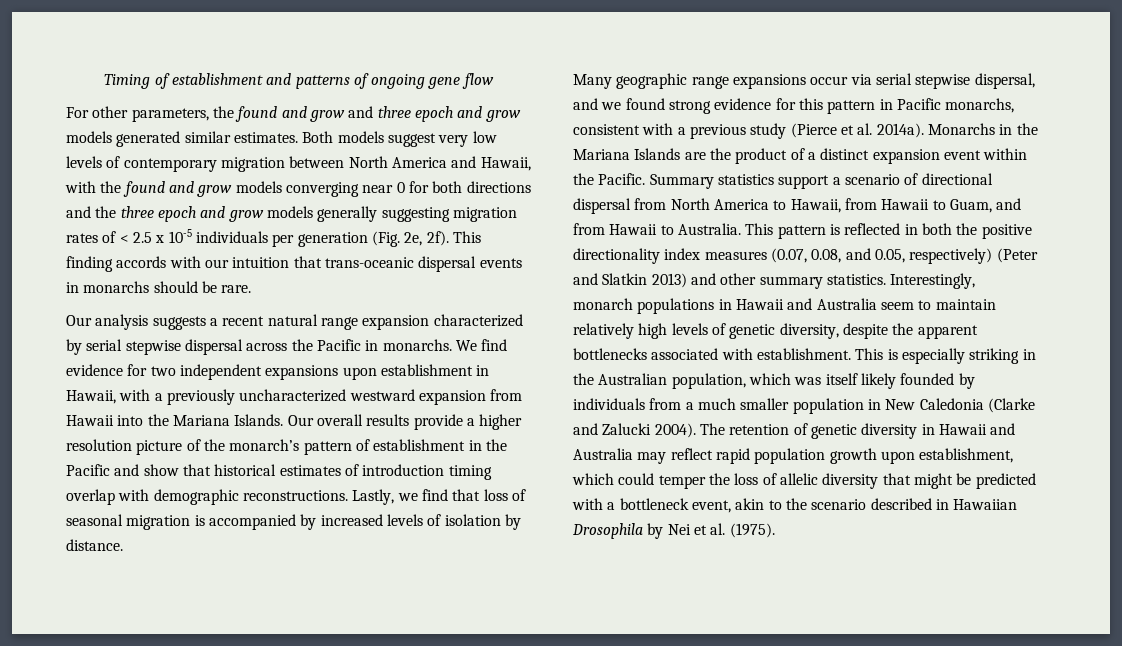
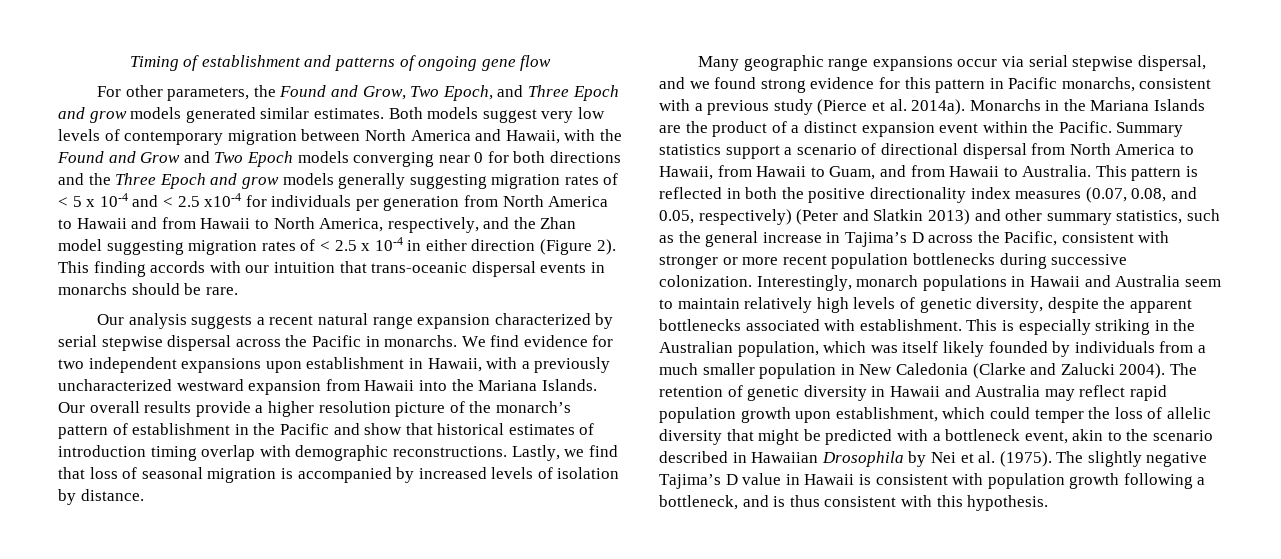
- For other parameters, the found and grow and three epoch and grow models generated similar estimates.
+ For other parameters, the Found and Grow, Two Epoch, and Three Epoch and grow models generated similar estimates.
- Both models suggest very low levels of contemporary migration between North America and Hawaii, with the found and grow models converging near 0 for both directions and the three epoch and grow models generally suggesting migration rates of < 2.5 x 10-5 individuals per generation (Fig. 2e, 2f).
+ Both models suggest very low levels of contemporary migration between North America and Hawaii, with the Found and Grow and Two Epoch models converging near 0 for both directions and the Three Epoch and grow models generally suggesting migration rates of < 5 x 10-4 and < 2.5 x10-4 for individuals per generation from North America to Hawaii and from Hawaii to North America, respectively, and the Zhan model suggesting migration rates of < 2.5 x 10-4 in either direction (Figure 2).
- This pattern is reflected in both the positive directionality index measures (0.07, 0.08, and 0.05, respectively) (Peter and Slatkin 2013) and other summary statistics.
+ This pattern is reflected in both the positive directionality index measures (0.07, 0.08, and 0.05, respectively) (Peter and Slatkin 2013) and other summary statistics, such as the general increase in Tajima’s D across the Pacific, consistent with stronger or more recent population bottlenecks during successive colonization.
+ The slightly negative Tajima’s D value in Hawaii is consistent with population growth following a bottleneck, and is thus consistent with this hypothesis.

